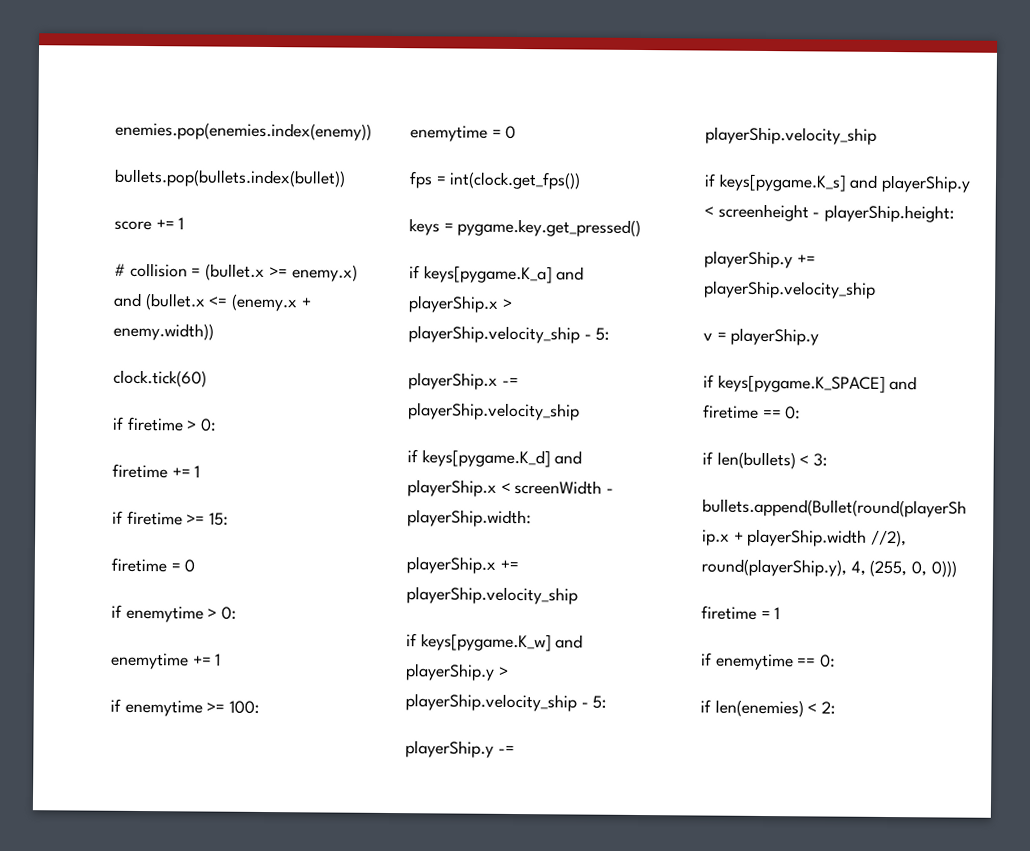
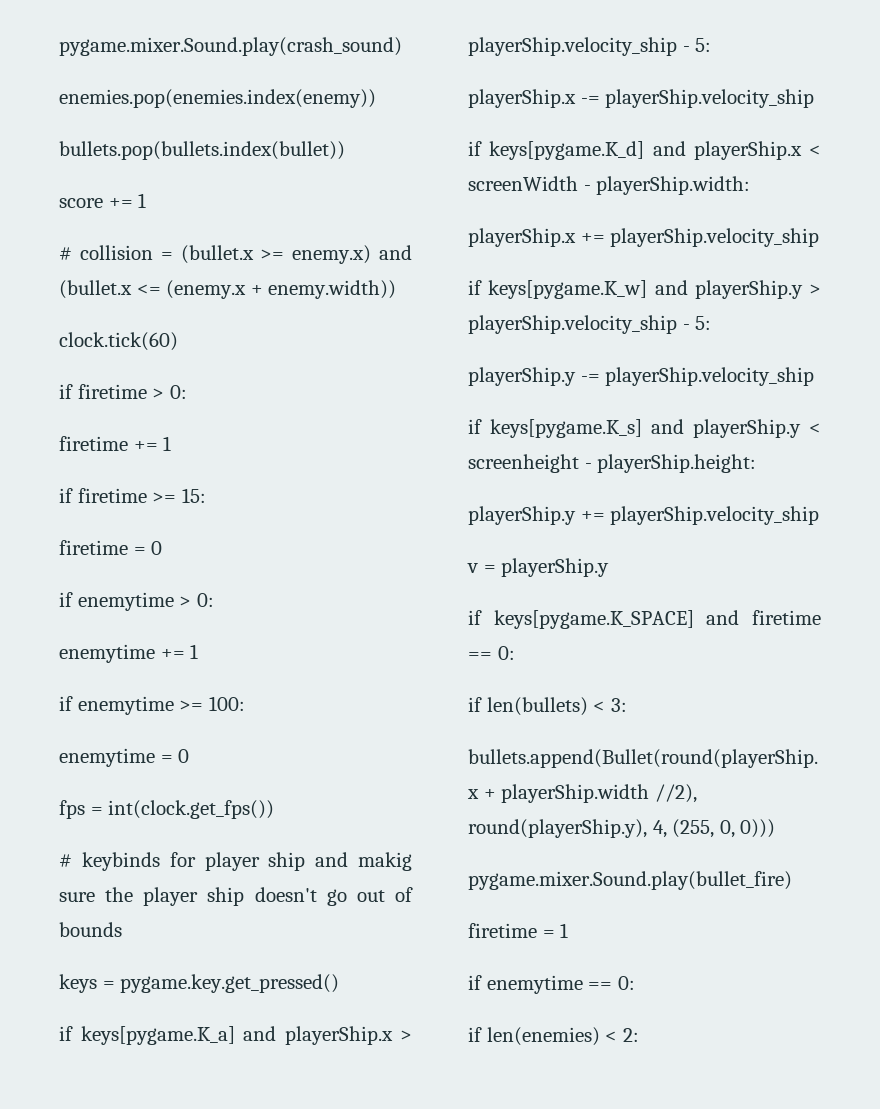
+ pygame.mixer.Sound.play(crash_sound)
+ # keybinds for player ship and makig sure the player ship doesn't go out of bounds
+ pygame.mixer.Sound.play(bullet_fire)

